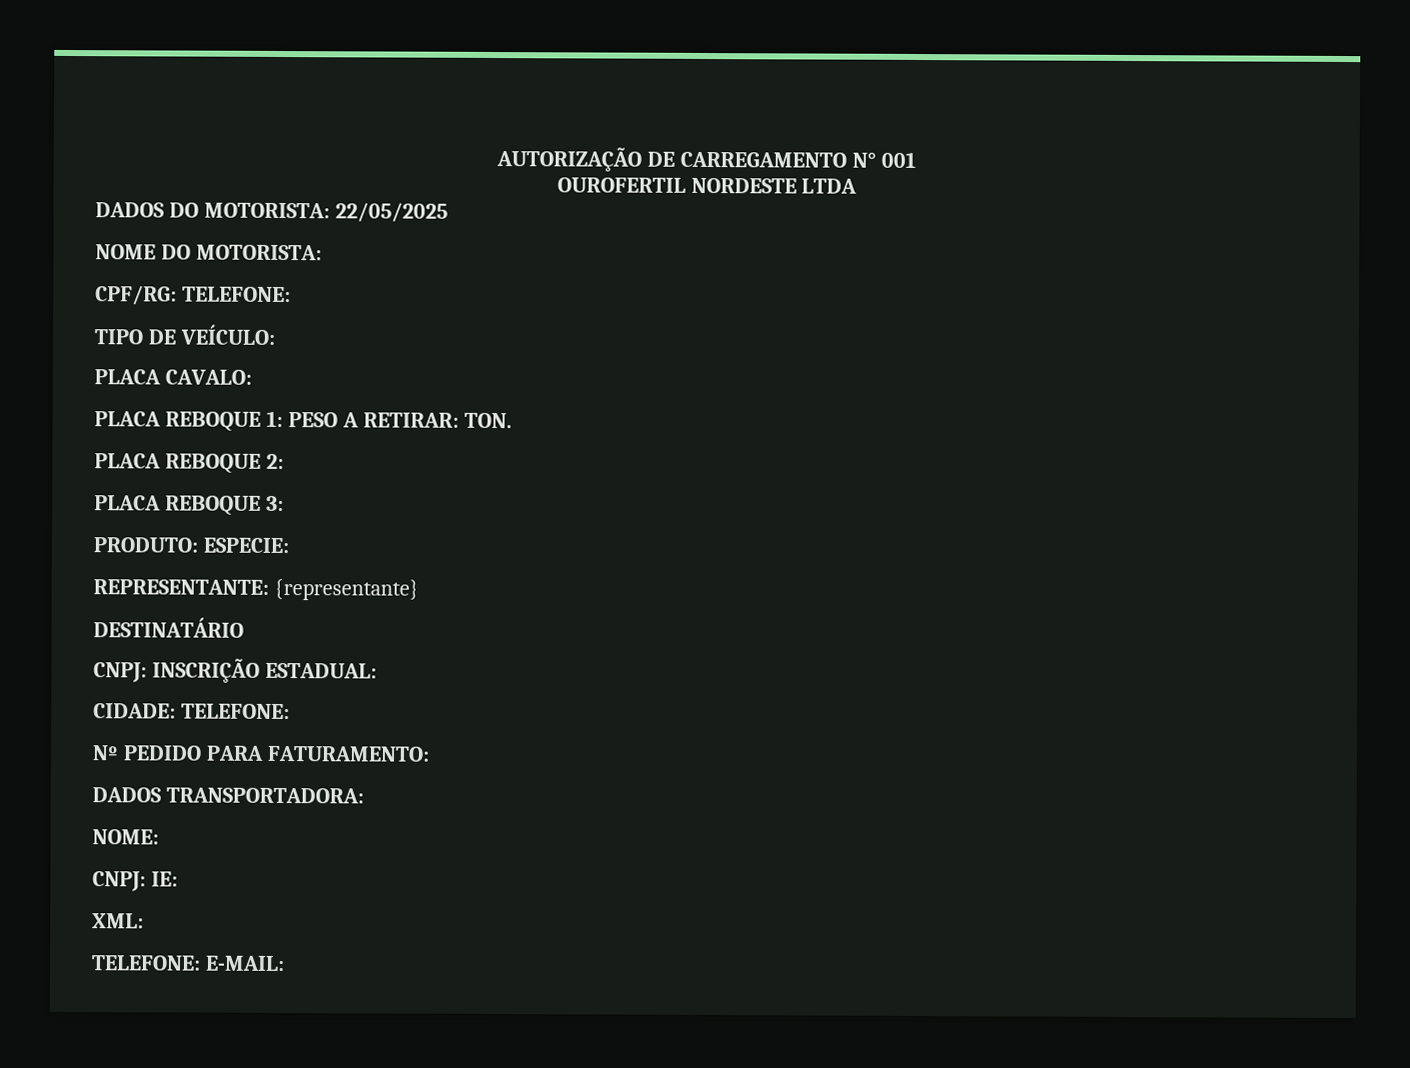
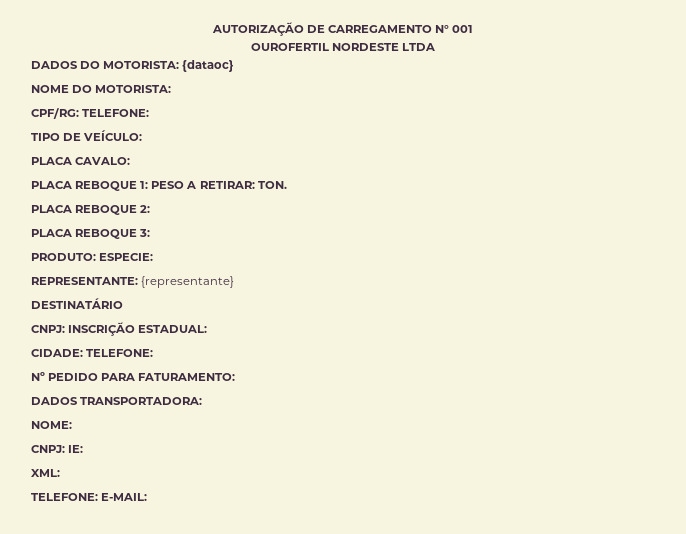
- DADOS DO MOTORISTA: 22/05/2025
+ DADOS DO MOTORISTA: {dataoc}

